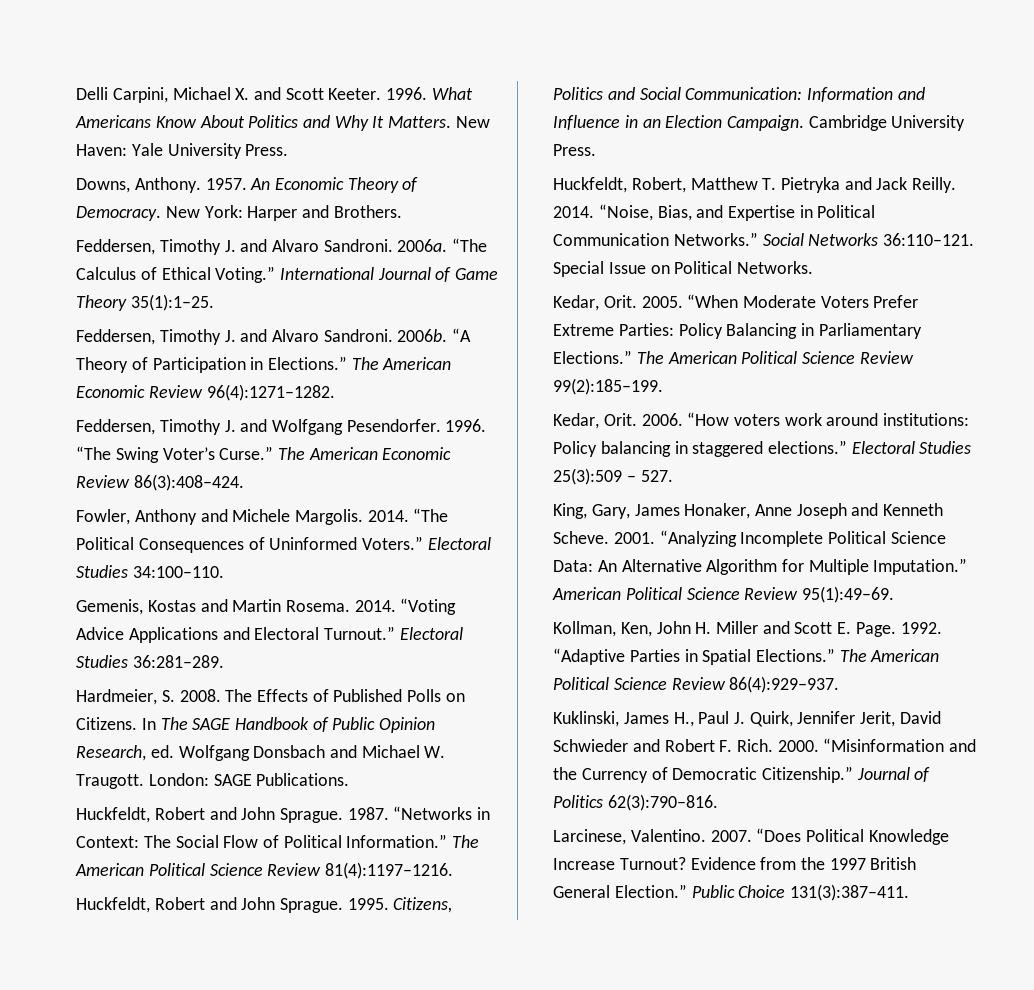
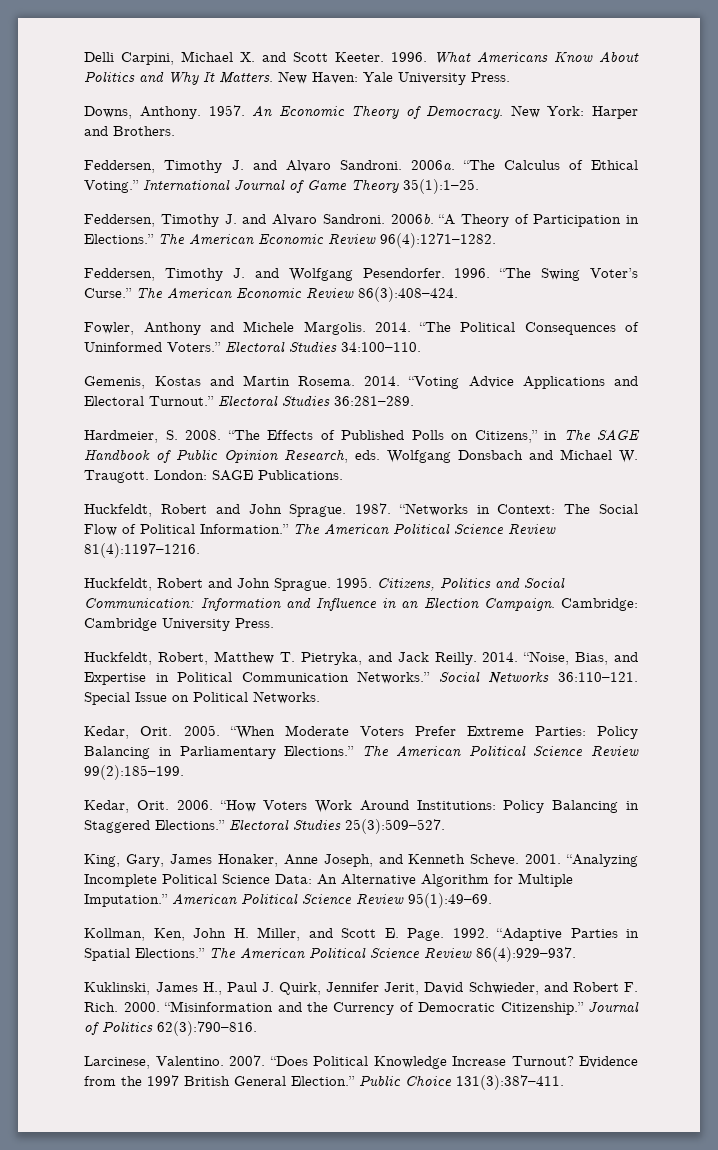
- The Effects of Published Polls on Citizens. In The SAGE Handbook of Public Opinion Research, ed. Wolfgang Donsbach and Michael W. Traugott.
+ “The Effects of Published Polls on Citizens,” in The SAGE Handbook of Public Opinion Research, eds. Wolfgang Donsbach and Michael W. Traugott.
- Cambridge University Press.
+ Cambridge: Cambridge University Press.
- Huckfeldt, Robert, Matthew T. Pietryka and Jack Reilly.
+ Huckfeldt, Robert, Matthew T. Pietryka, and Jack Reilly.
- “How voters work around institutions: Policy balancing in staggered elections.” Electoral Studies 25(3):509 – 527.
+ “How Voters Work Around Institutions: Policy Balancing in Staggered Elections.” Electoral Studies 25(3):509–527.
- King, Gary, James Honaker, Anne Joseph and Kenneth Scheve.
+ King, Gary, James Honaker, Anne Joseph, and Kenneth Scheve.
- Kollman, Ken, John H. Miller and Scott E. Page.
+ Kollman, Ken, John H. Miller, and Scott E. Page.
- Kuklinski, James H., Paul J. Quirk, Jennifer Jerit, David Schwieder and Robert F. Rich.
+ Kuklinski, James H., Paul J. Quirk, Jennifer Jerit, David Schwieder, and Robert F. Rich.

